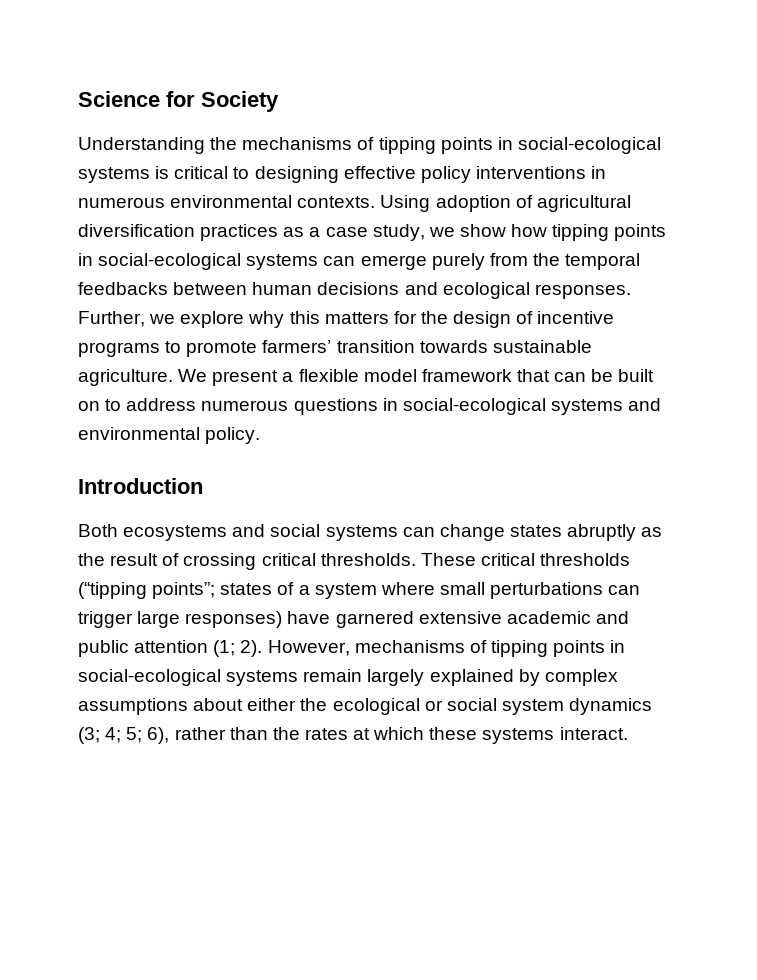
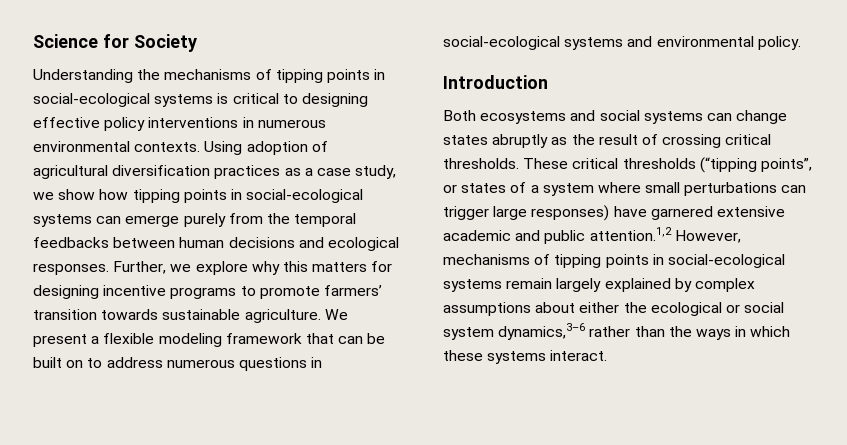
- Further, we explore why this matters for the design of incentive programs to promote farmers’ transition towards sustainable agriculture.
+ Further, we explore why this matters for designing incentive programs to promote farmers’ transition towards sustainable agriculture.
- We present a flexible model framework that can be built on to address numerous questions in social-ecological systems and environmental policy.
+ We present a flexible modeling framework that can be built on to address numerous questions in social-ecological systems and environmental policy.
- These critical thresholds (“tipping points”; states of a system where small perturbations can trigger large responses) have garnered extensive academic and public attention (1; 2). However, mechanisms of tipping points in social-ecological systems remain largely explained by complex assumptions about either the ecological or social system dynamics (3; 4; 5; 6), rather than the rates at which these systems interact.
+ These critical thresholds (“tipping points”, or states of a system where small perturbations can trigger large responses) have garnered extensive academic and public attention.1,2 However, mechanisms of tipping points in social-ecological systems remain largely explained by complex assumptions about either the ecological or social system dynamics,3–6 rather than the ways in which these systems interact.

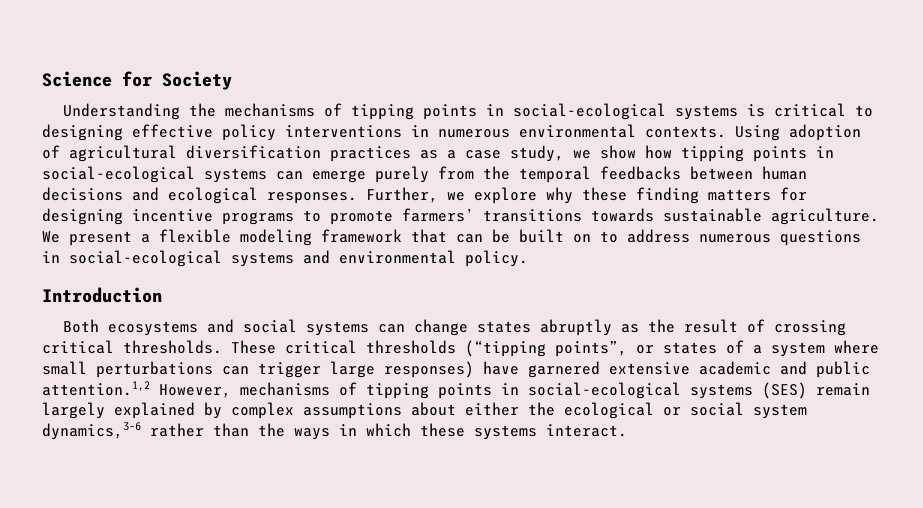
- Further, we explore why this matters for designing incentive programs to promote farmers’ transition towards sustainable agriculture.
+ Further, we explore why these finding matters for designing incentive programs to promote farmers’ transitions towards sustainable agriculture.
- These critical thresholds (“tipping points”, or states of a system where small perturbations can trigger large responses) have garnered extensive academic and public attention.1,2 However, mechanisms of tipping points in social-ecological systems remain largely explained by complex assumptions about either the ecological or social system dynamics,3–6 rather than the ways in which these systems interact.
+ These critical thresholds (“tipping points”, or states of a system where small perturbations can trigger large responses) have garnered extensive academic and public attention.1,2 However, mechanisms of tipping points in social-ecological systems (SES) remain largely explained by complex assumptions about either the ecological or social system dynamics,3–6 rather than the ways in which these systems interact.

